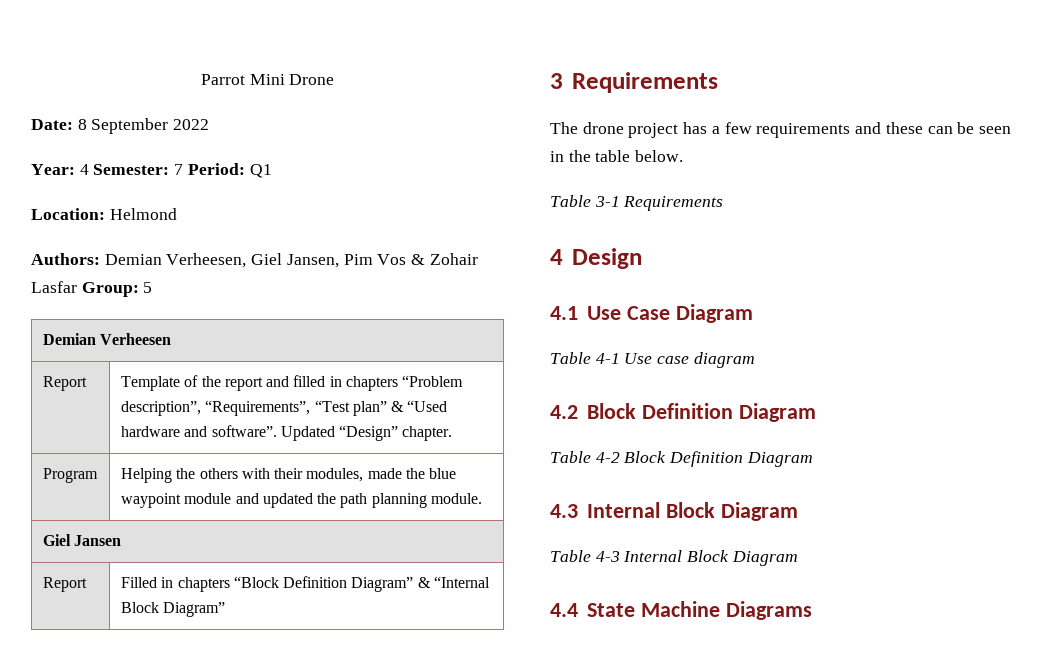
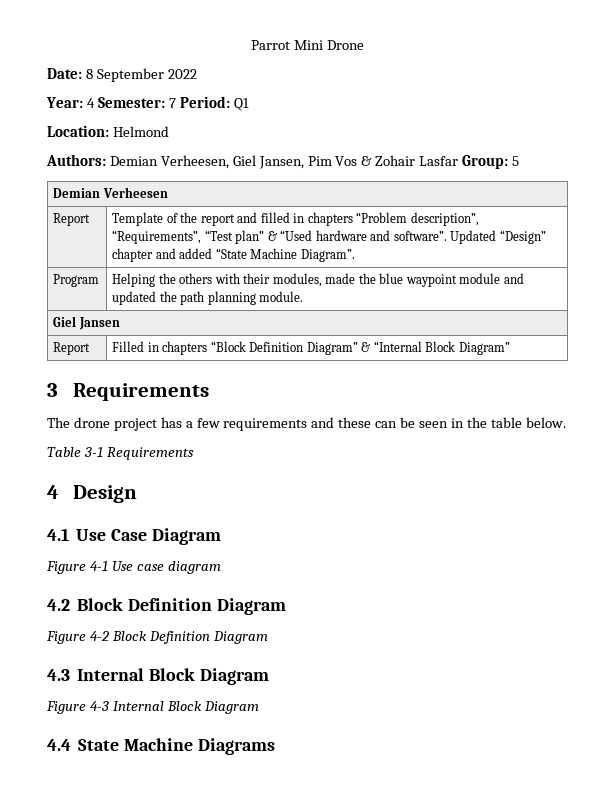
- Report | Template of the report and filled in chapters “Problem description”, “Requirements”, “Test plan” & “Used hardware and software”. Updated “Design” chapter.
+ Report | Template of the report and filled in chapters “Problem description”, “Requirements”, “Test plan” & “Used hardware and software”. Updated “Design” chapter and added “State Machine Diagram”.
- Table 4-1 Use case diagram
+ Figure 4-1 Use case diagram
- Table 4-2 Block Definition Diagram
+ Figure 4-2 Block Definition Diagram
- Table 4-3 Internal Block Diagram
+ Figure 4-3 Internal Block Diagram

